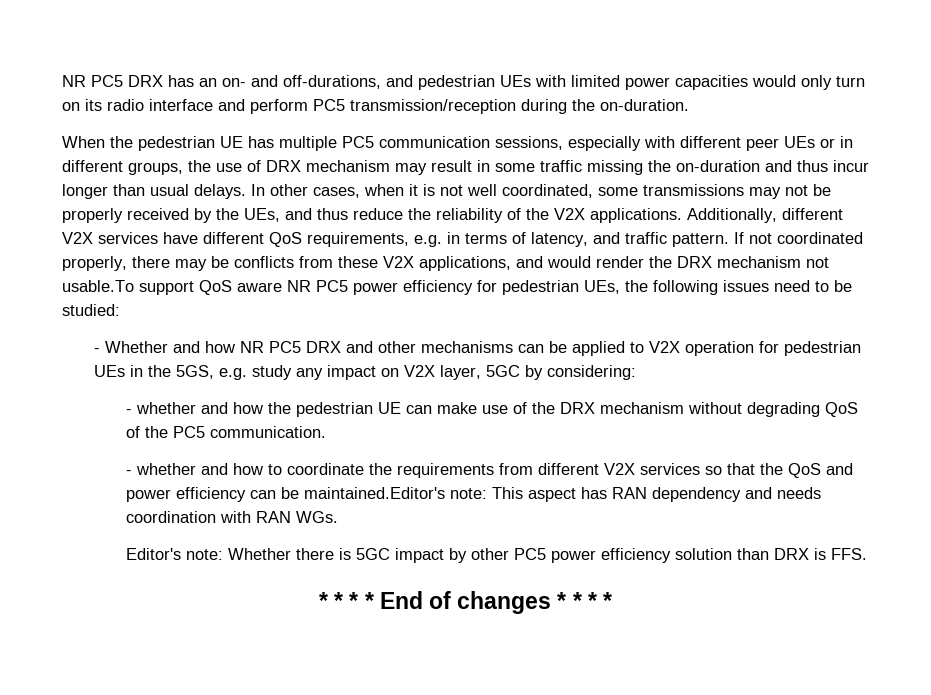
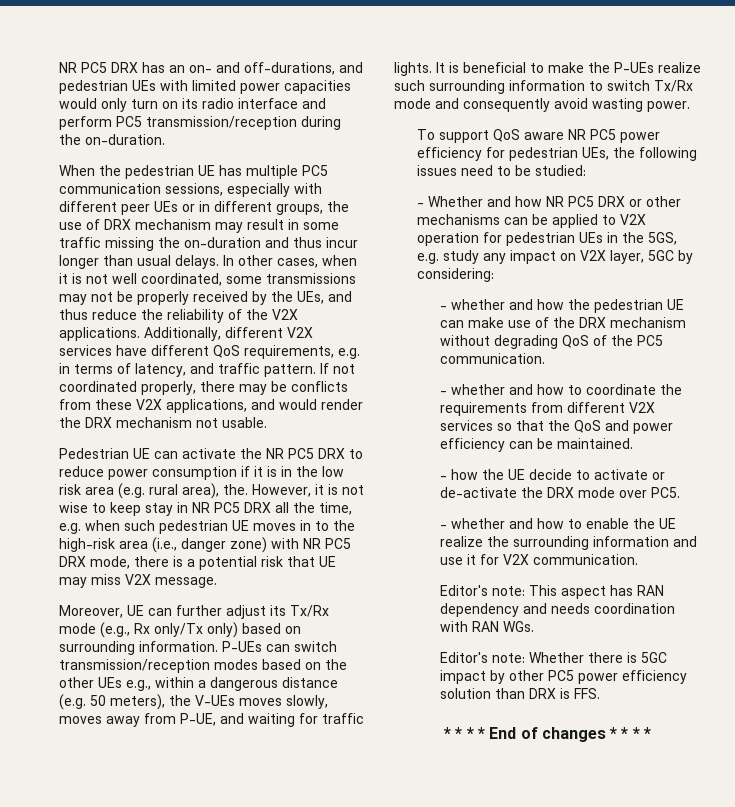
- If not coordinated properly, there may be conflicts from these V2X applications, and would render the DRX mechanism not usable.To support QoS aware NR PC5 power efficiency for pedestrian UEs, the following issues need to be studied:
+ If not coordinated properly, there may be conflicts from these V2X applications, and would render the DRX mechanism not usable.
+ Pedestrian UE can activate the NR PC5 DRX to reduce power consumption if it is in the low risk area (e.g. rural area), the. However, it is not wise to keep stay in NR PC5 DRX all the time, e.g. when such pedestrian UE moves in to the high-risk area (i.e., danger zone) with NR PC5 DRX mode, there is a potential risk that UE may miss V2X message.
+ Moreover, UE can further adjust its Tx/Rx mode (e.g., Rx only/Tx only) based on surrounding information. P-UEs can switch transmission/reception modes based on the other UEs e.g., within a dangerous distance (e.g. 50 meters), the V-UEs moves slowly, moves away from P-UE, and waiting for traffic lights. It is beneficial to make the P-UEs realize such surrounding information to switch Tx/Rx mode and consequently avoid wasting power.
+ To support QoS aware NR PC5 power efficiency for pedestrian UEs, the following issues need to be studied:
- - Whether and how NR PC5 DRX and other mechanisms can be applied to V2X operation for pedestrian UEs in the 5GS, e.g. study any impact on V2X layer, 5GC by considering:
+ - Whether and how NR PC5 DRX or other mechanisms can be applied to V2X operation for pedestrian UEs in the 5GS, e.g. study any impact on V2X layer, 5GC by considering:
- - whether and how to coordinate the requirements from different V2X services so that the QoS and power efficiency can be maintained.Editor's note: This aspect has RAN dependency and needs coordination with RAN WGs.
+ - whether and how to coordinate the requirements from different V2X services so that the QoS and power efficiency can be maintained.
+ - how the UE decide to activate or de-activate the DRX mode over PC5.
+ - whether and how to enable the UE realize the surrounding information and use it for V2X communication.
+ Editor's note: This aspect has RAN dependency and needs coordination with RAN WGs.

